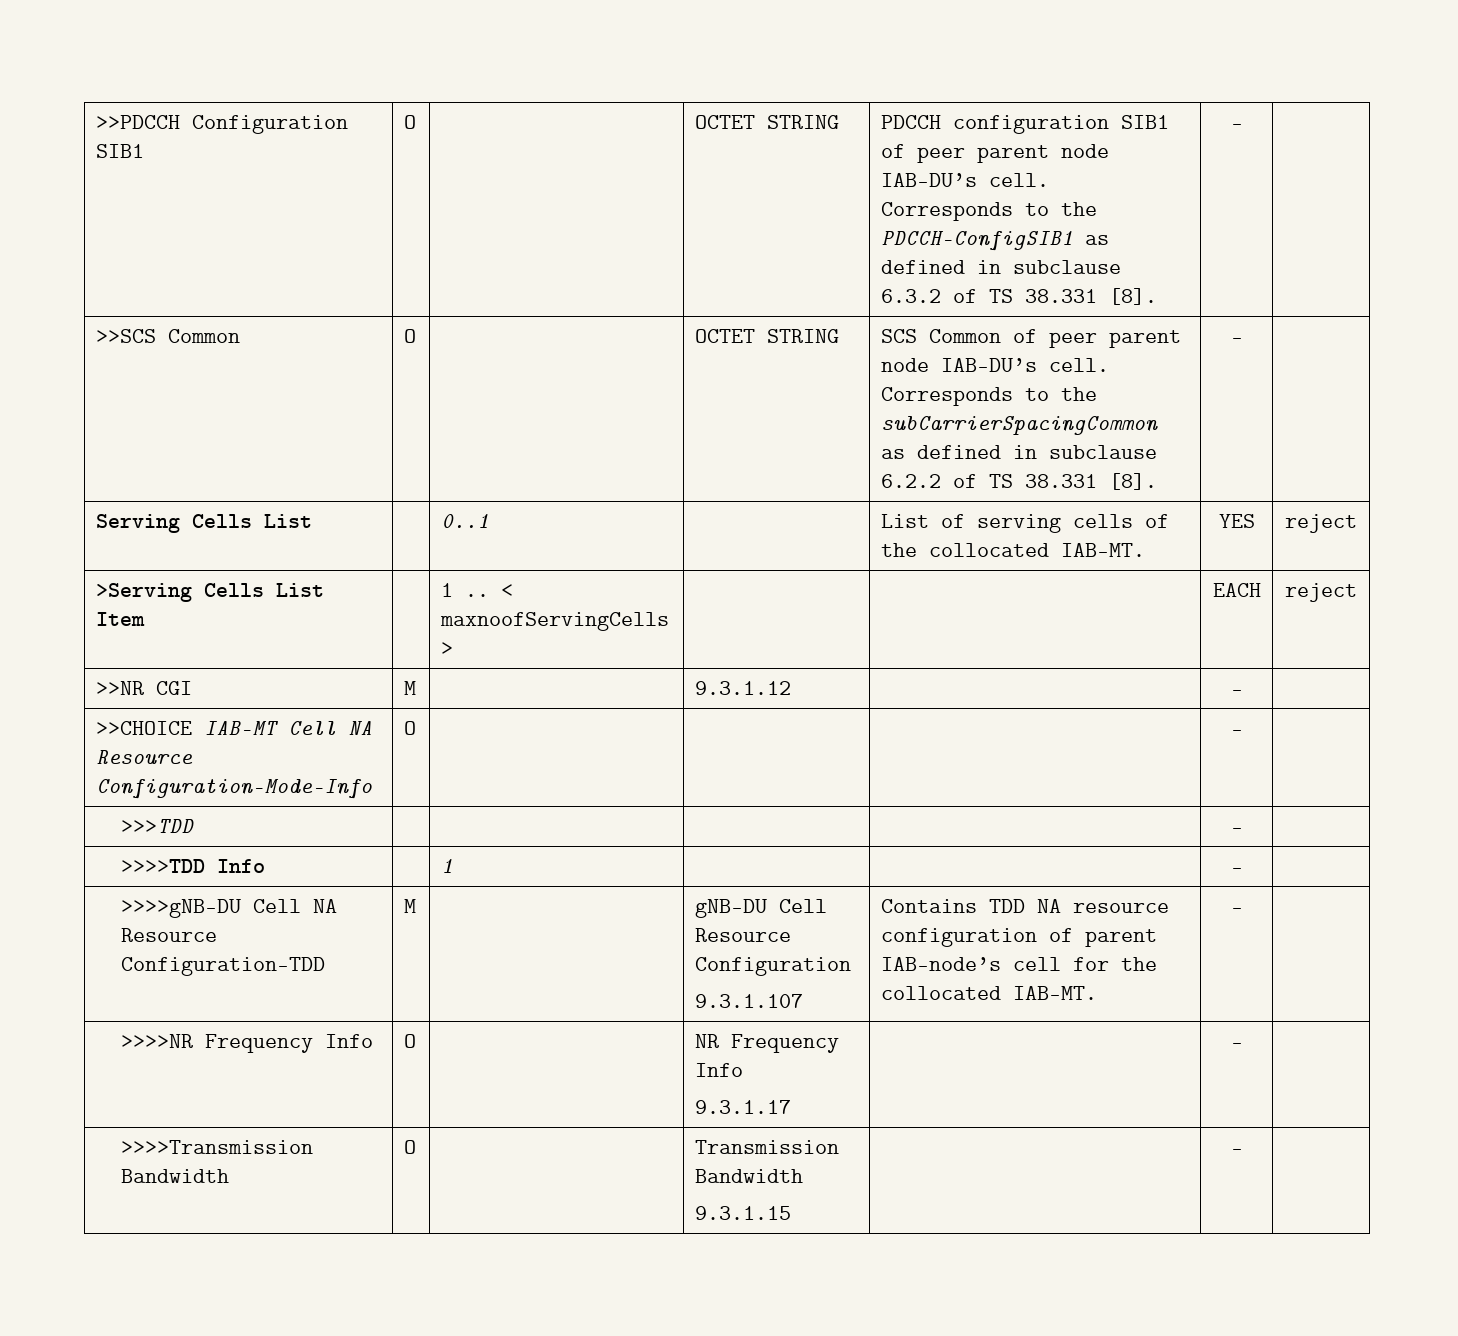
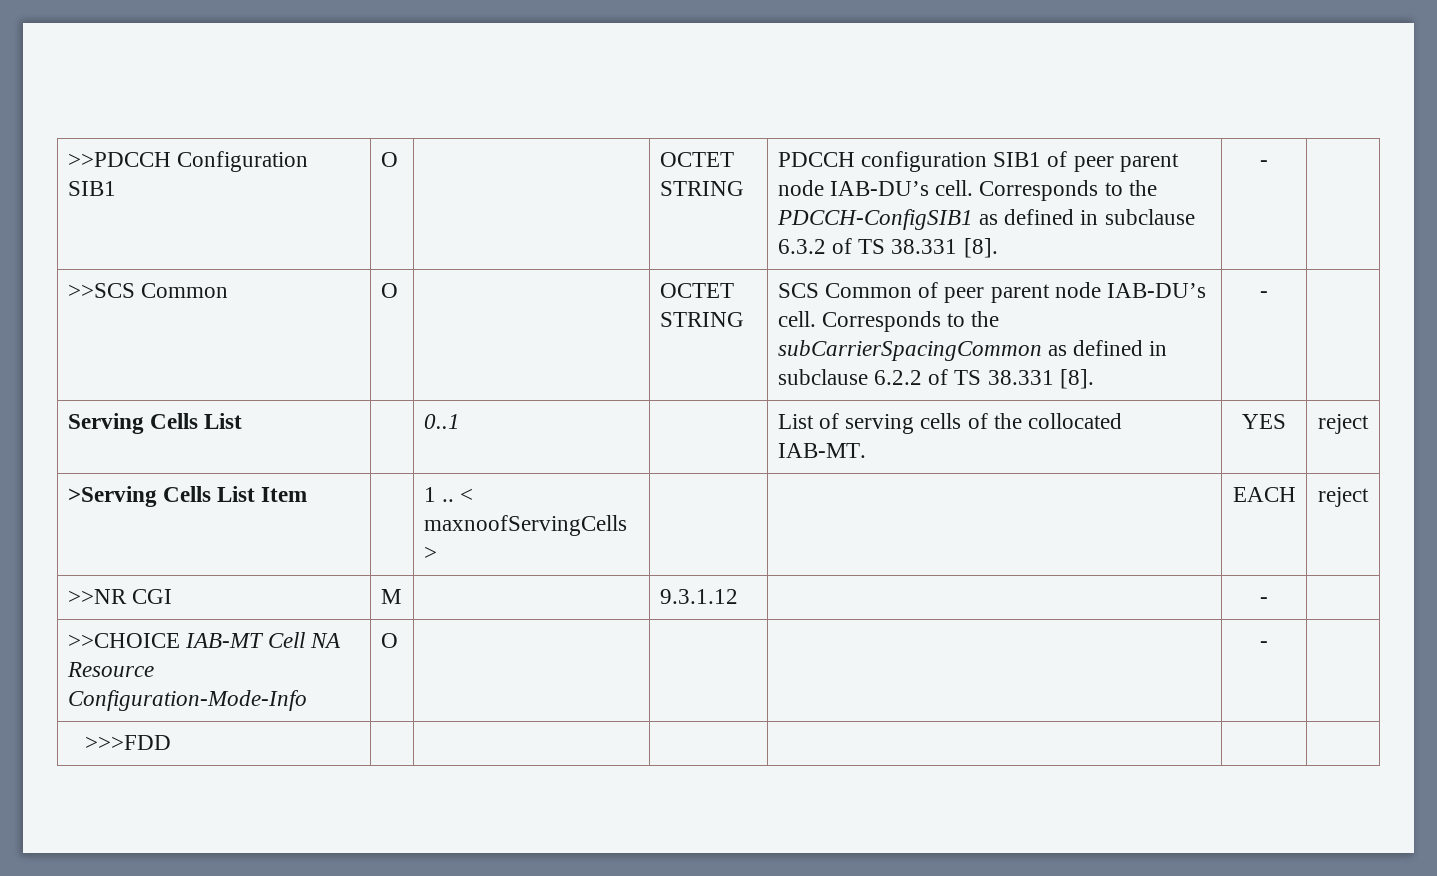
- >>>TDD | | | | | - |
- >>>>TDD Info | | 1 | | | - |
- >>>>gNB-DU Cell NA Resource Configuration-TDD | M | | gNB-DU Cell Resource Configuration
- 9.3.1.107 | Contains TDD NA resource configuration of parent IAB-node’s cell for the collocated IAB-MT. | - |
- >>>>NR Frequency Info | O | | NR Frequency Info
- 9.3.1.17 | | - |
- >>>>Transmission Bandwidth | O | | Transmission Bandwidth
- 9.3.1.15 | | - |
+ >>>FDD | | | | | |

